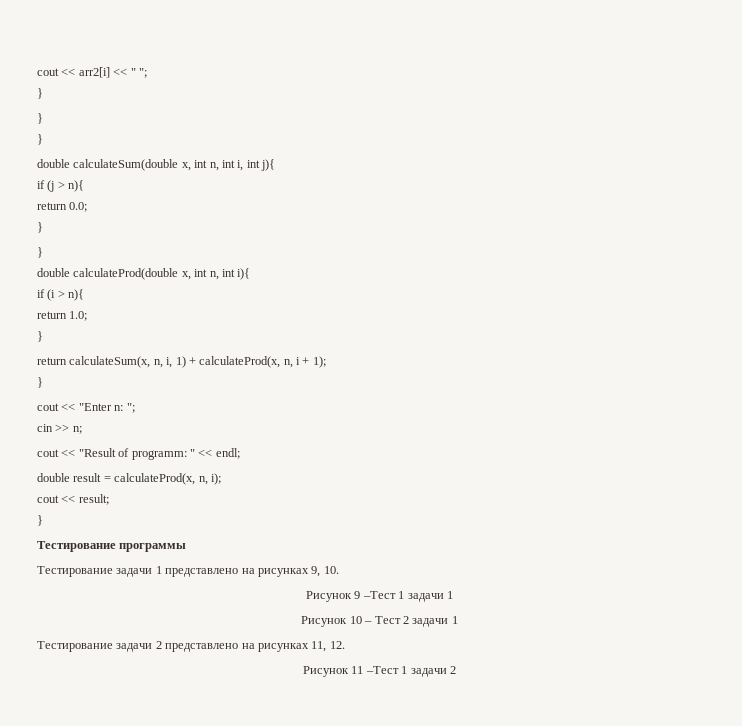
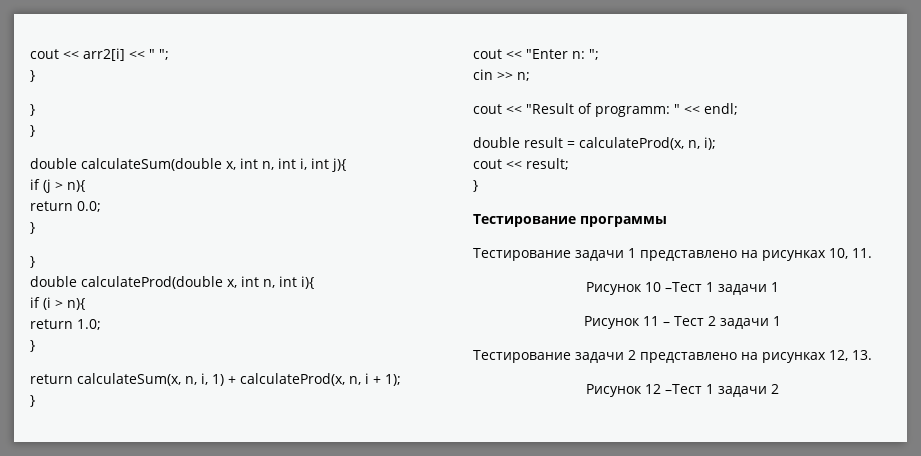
- Тестирование задачи 1 представлено на рисунках 9, 10.
- Рисунок 9 –Тест 1 задачи 1
+ Тестирование задачи 1 представлено на рисунках 10, 11.
+ Рисунок 10 –Тест 1 задачи 1
- Рисунок 10 – Тест 2 задачи 1
+ Рисунок 11 – Тест 2 задачи 1
- Тестирование задачи 2 представлено на рисунках 11, 12.
- Рисунок 11 –Тест 1 задачи 2
+ Тестирование задачи 2 представлено на рисунках 12, 13.
+ Рисунок 12 –Тест 1 задачи 2

